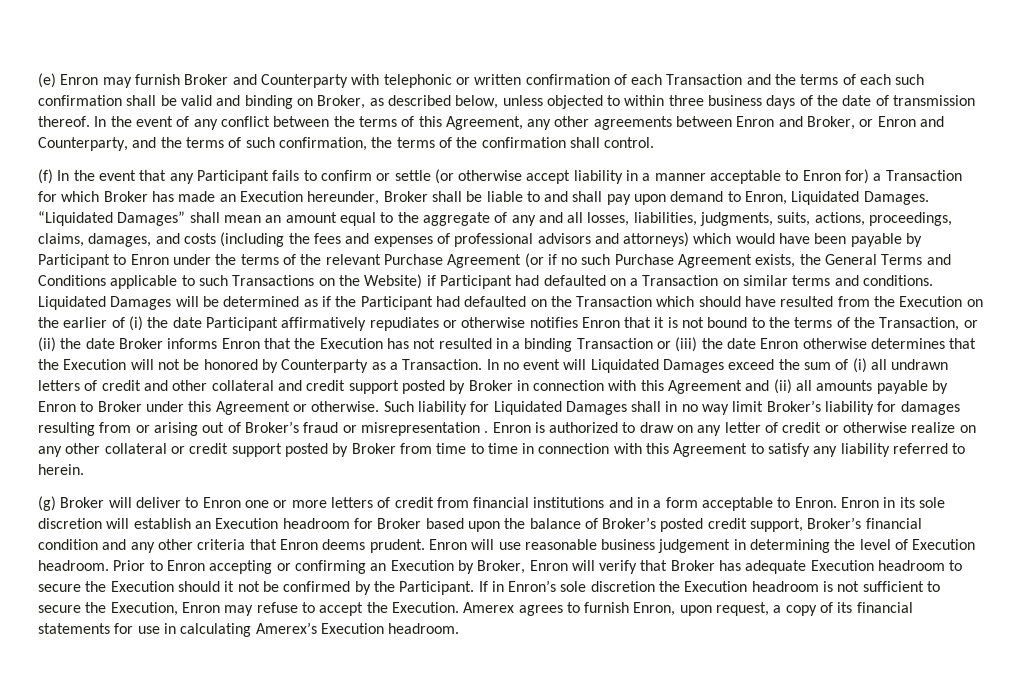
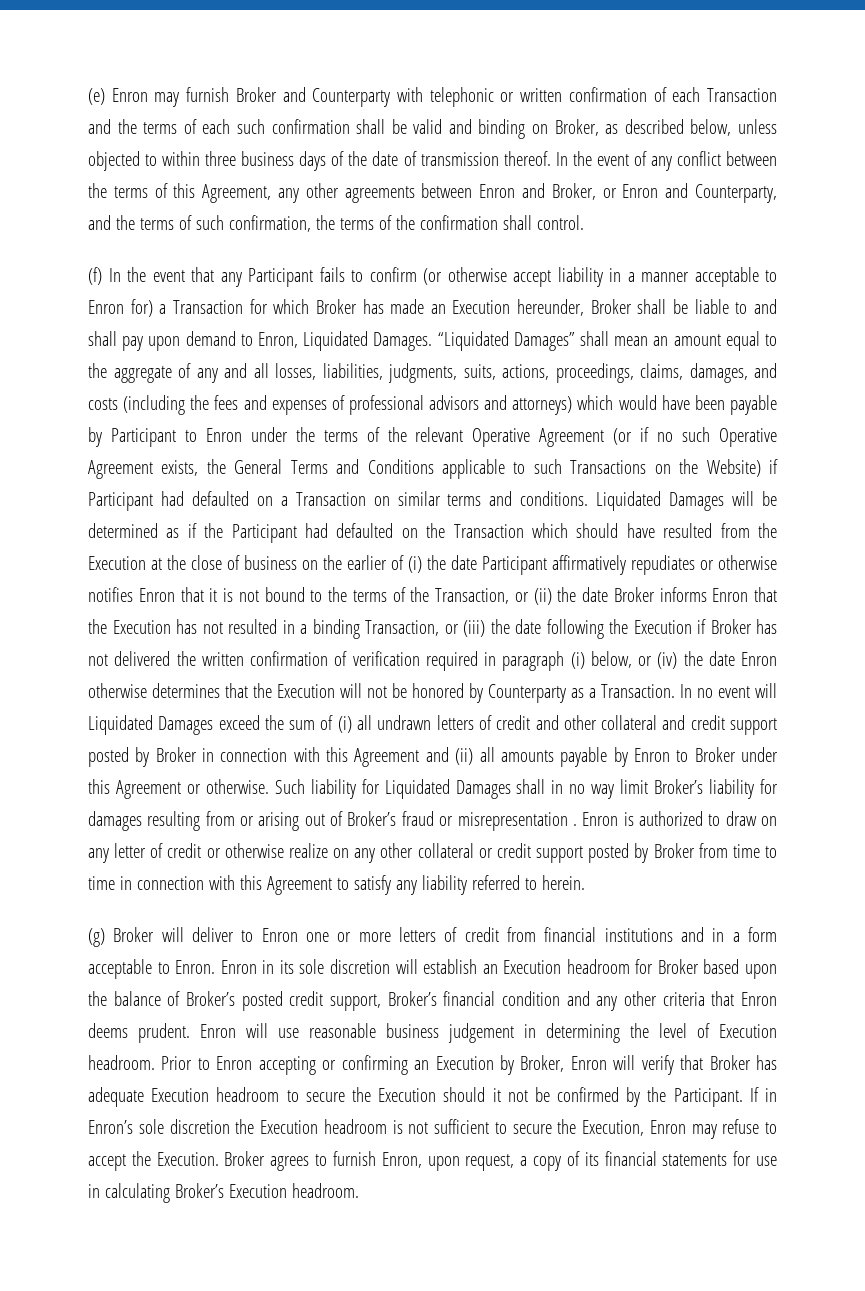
- (f) In the event that any Participant fails to confirm or settle (or otherwise accept liability in a manner acceptable to Enron for) a Transaction for which Broker has made an Execution hereunder, Broker shall be liable to and shall pay upon demand to Enron, Liquidated Damages.
+ (f) In the event that any Participant fails to confirm (or otherwise accept liability in a manner acceptable to Enron for) a Transaction for which Broker has made an Execution hereunder, Broker shall be liable to and shall pay upon demand to Enron, Liquidated Damages.
- “Liquidated Damages” shall mean an amount equal to the aggregate of any and all losses, liabilities, judgments, suits, actions, proceedings, claims, damages, and costs (including the fees and expenses of professional advisors and attorneys) which would have been payable by Participant to Enron under the terms of the relevant Purchase Agreement (or if no such Purchase Agreement exists, the General Terms and Conditions applicable to such Transactions on the Website) if Participant had defaulted on a Transaction on similar terms and conditions.
+ “Liquidated Damages” shall mean an amount equal to the aggregate of any and all losses, liabilities, judgments, suits, actions, proceedings, claims, damages, and costs (including the fees and expenses of professional advisors and attorneys) which would have been payable by Participant to Enron under the terms of the relevant Operative Agreement (or if no such Operative Agreement exists, the General Terms and Conditions applicable to such Transactions on the Website) if Participant had defaulted on a Transaction on similar terms and conditions.
- Liquidated Damages will be determined as if the Participant had defaulted on the Transaction which should have resulted from the Execution on the earlier of (i) the date Participant affirmatively repudiates or otherwise notifies Enron that it is not bound to the terms of the Transaction, or (ii) the date Broker informs Enron that the Execution has not resulted in a binding Transaction or (iii) the date Enron otherwise determines that the Execution will not be honored by Counterparty as a Transaction.
+ Liquidated Damages will be determined as if the Participant had defaulted on the Transaction which should have resulted from the Execution at the close of business on the earlier of (i) the date Participant affirmatively repudiates or otherwise notifies Enron that it is not bound to the terms of the Transaction, or (ii) the date Broker informs Enron that the Execution has not resulted in a binding Transaction, or (iii) the date following the Execution if Broker has not delivered the written confirmation of verification required in paragraph (i) below, or (iv) the date Enron otherwise determines that the Execution will not be honored by Counterparty as a Transaction.
- Amerex agrees to furnish Enron, upon request, a copy of its financial statements for use in calculating Amerex’s Execution headroom.
+ Broker agrees to furnish Enron, upon request, a copy of its financial statements for use in calculating Broker’s Execution headroom.

